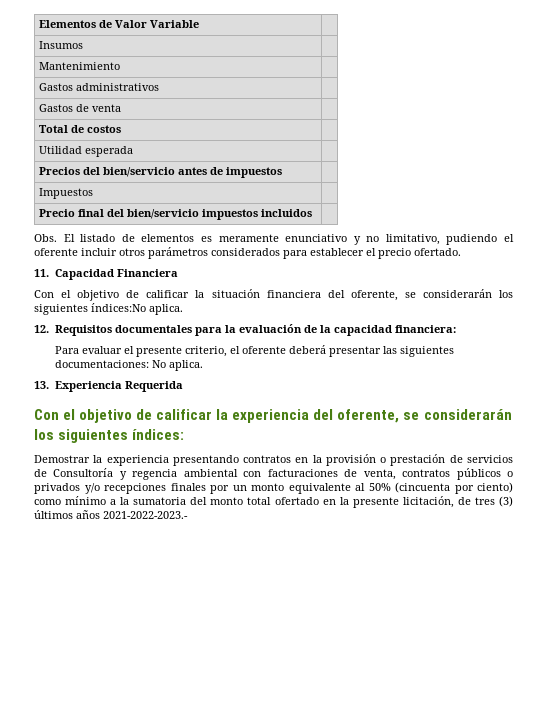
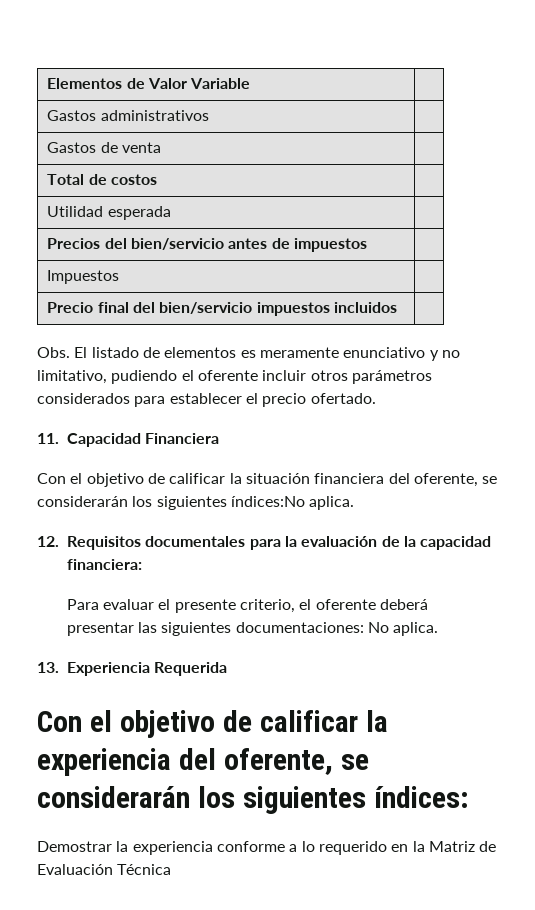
- Insumos |
- Mantenimiento |
- Demostrar la experiencia presentando contratos en la provisión o prestación de servicios de Consultoría y regencia ambiental con facturaciones de venta, contratos públicos o privados y/o recepciones finales por un monto equivalente al 50% (cincuenta por ciento) como mínimo a la sumatoria del monto total ofertado en la presente licitación, de tres (3) últimos años 2021-2022-2023.-
+ Demostrar la experiencia conforme a lo requerido en la Matriz de Evaluación Técnica

